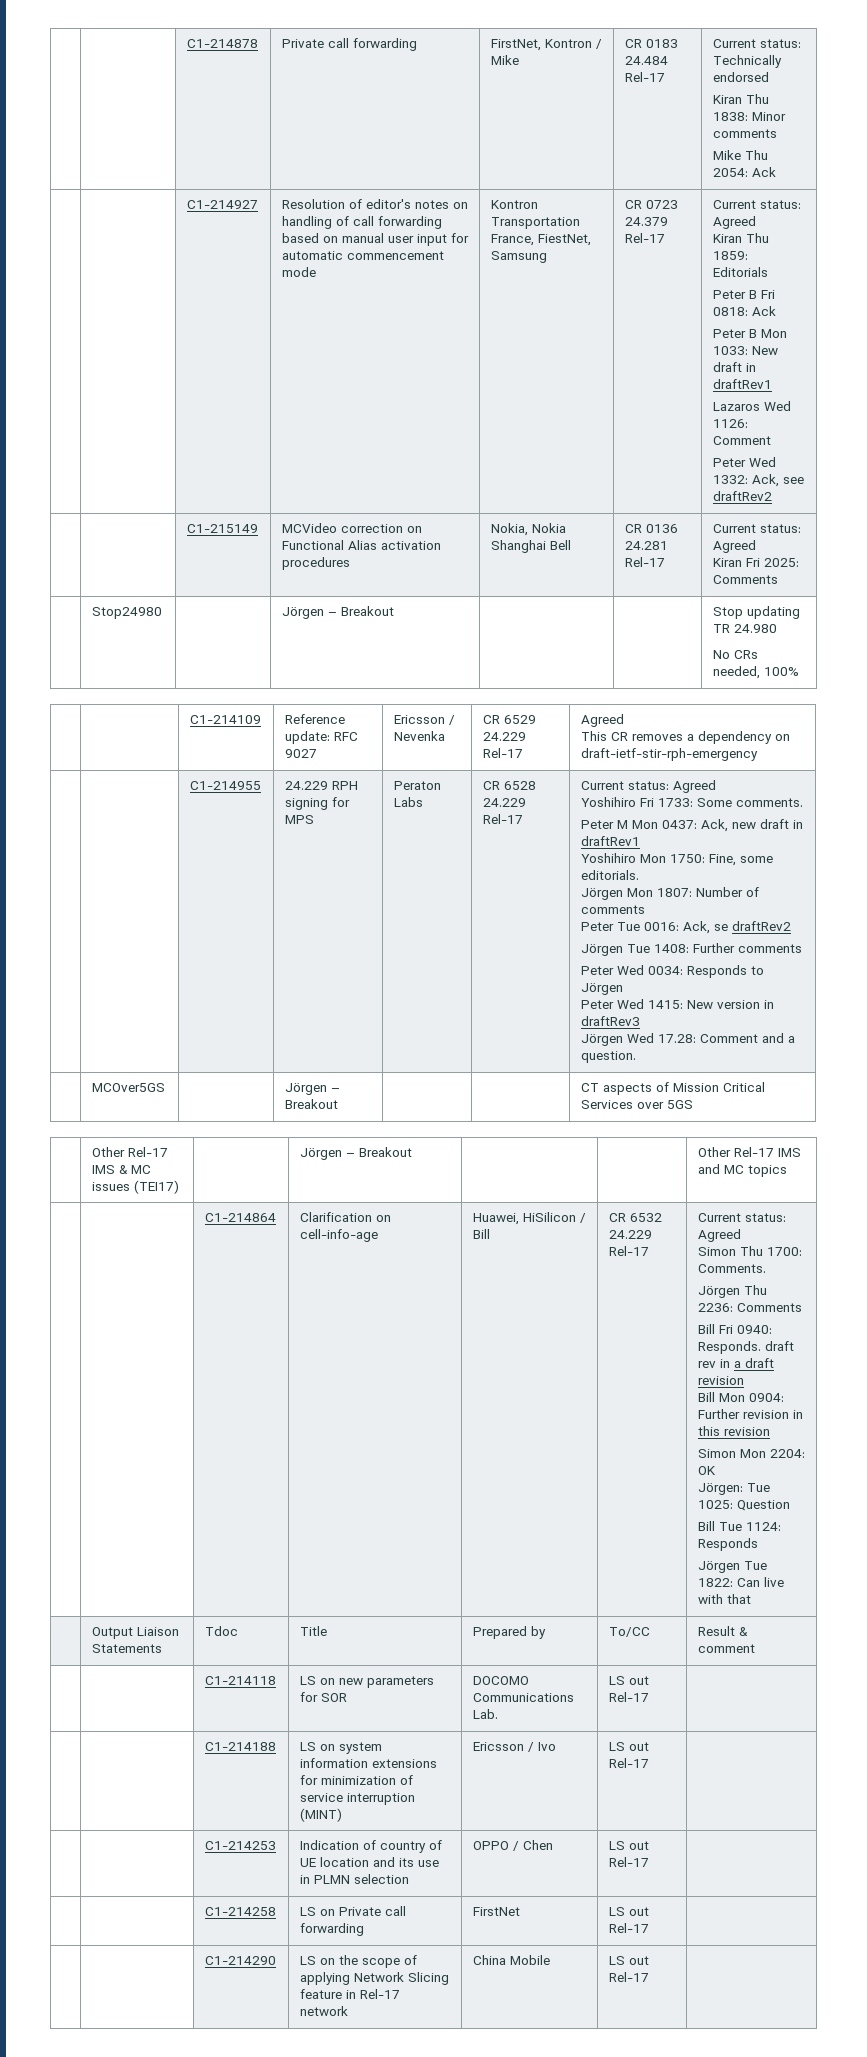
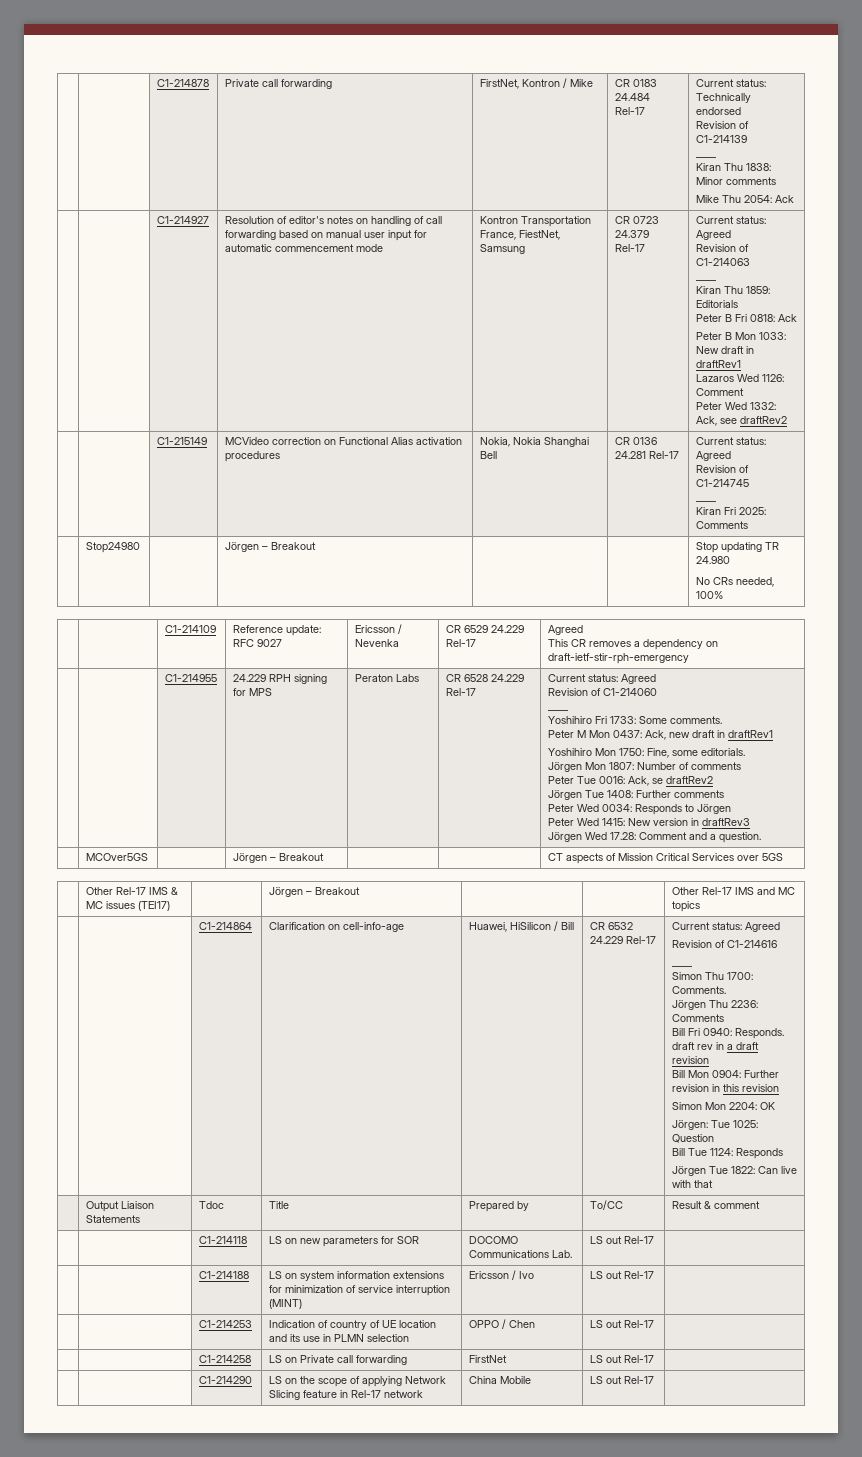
  | | C1-214878 | Private call forwarding | FirstNet, Kontron / Mike | CR 0183 24.484 Rel-17 | Current status: Technically endorsed
+ Revision of C1-214139
+ ____
+ Revision of C1-214063
+ ____
  | | C1-215149 | MCVideo correction on Functional Alias activation procedures | Nokia, Nokia Shanghai Bell | CR 0136 24.281 Rel-17 | Current status: Agreed
+ Revision of C1-214745
+ ____
+ Revision of C1-214060
+ ____
+ Revision of C1-214616
+ ____

